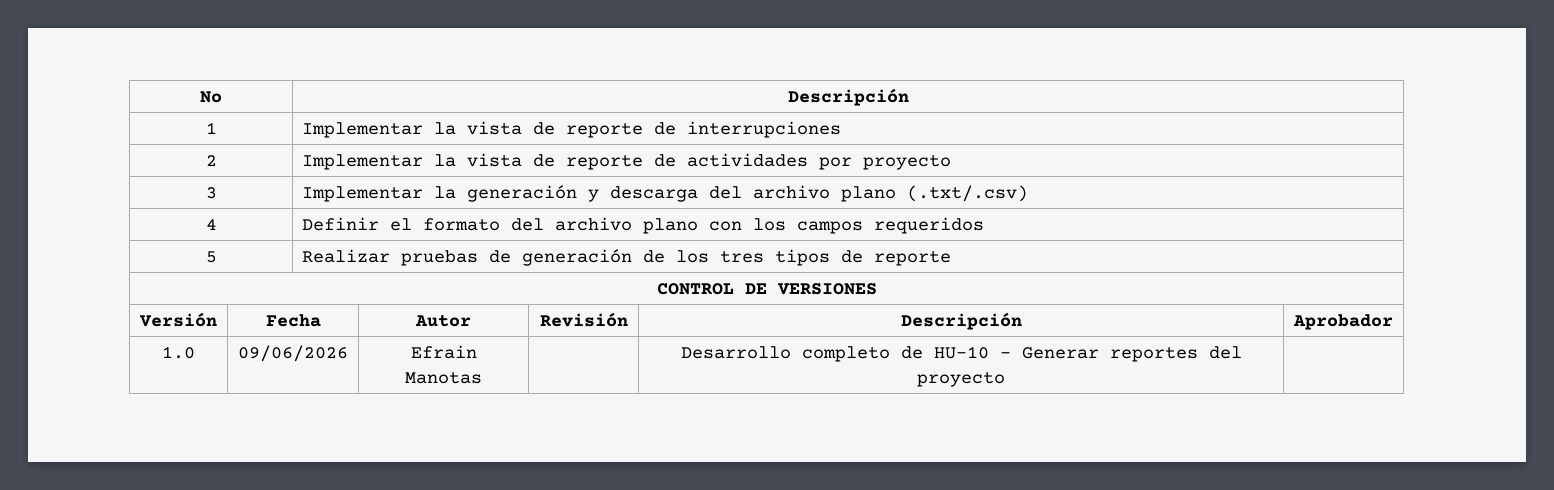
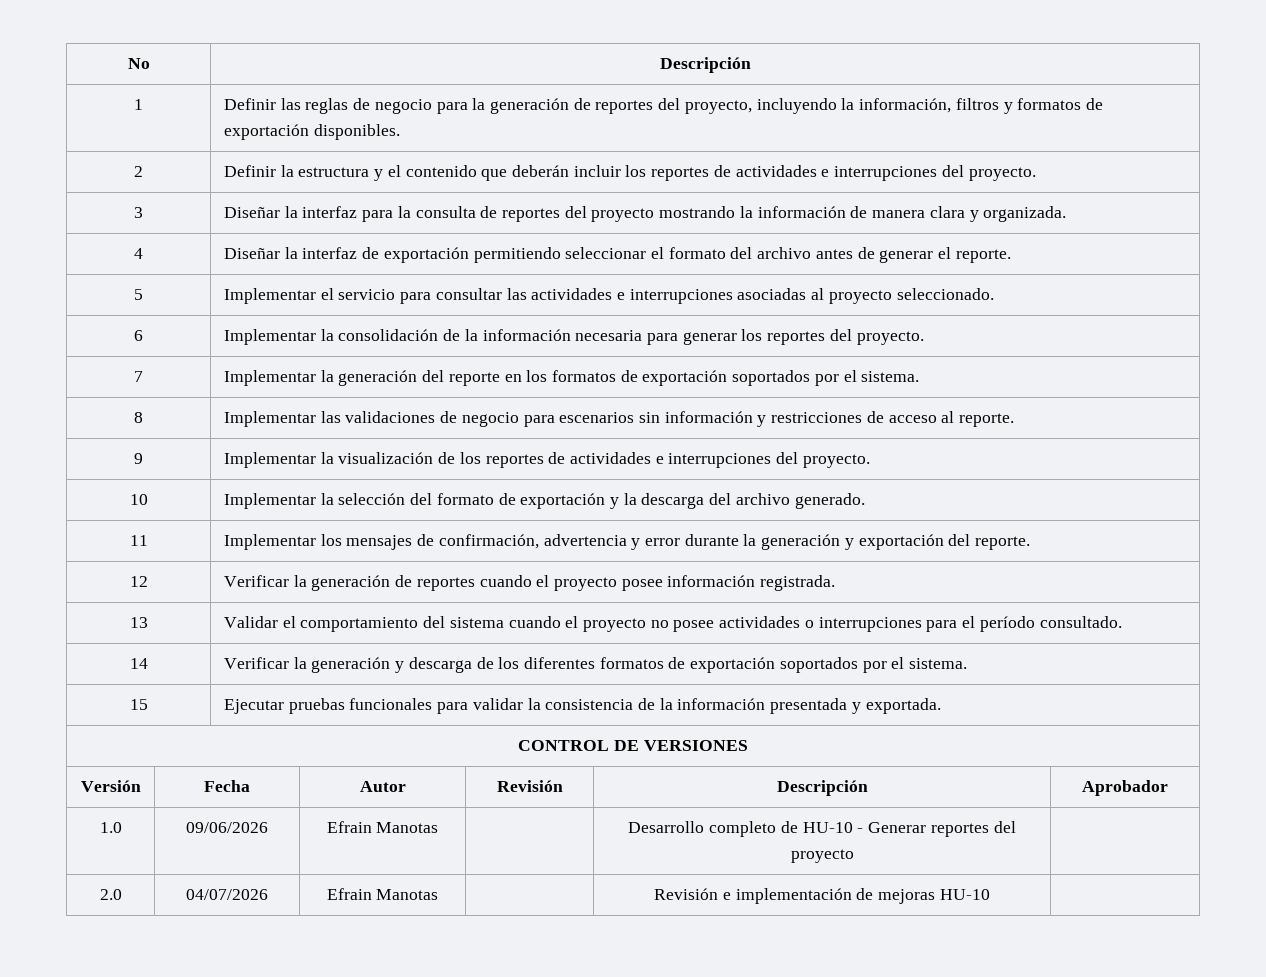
- 1 | Implementar la vista de reporte de interrupciones
- 2 | Implementar la vista de reporte de actividades por proyecto
- 3 | Implementar la generación y descarga del archivo plano (.txt/.csv)
- 4 | Definir el formato del archivo plano con los campos requeridos
- 5 | Realizar pruebas de generación de los tres tipos de reporte
+ 1 | Definir las reglas de negocio para la generación de reportes del proyecto, incluyendo la información, filtros y formatos de exportación disponibles.
+ 2 | Definir la estructura y el contenido que deberán incluir los reportes de actividades e interrupciones del proyecto.
+ 3 | Diseñar la interfaz para la consulta de reportes del proyecto mostrando la información de manera clara y organizada.
+ 4 | Diseñar la interfaz de exportación permitiendo seleccionar el formato del archivo antes de generar el reporte.
+ 5 | Implementar el servicio para consultar las actividades e interrupciones asociadas al proyecto seleccionado.
+ 6 | Implementar la consolidación de la información necesaria para generar los reportes del proyecto.
+ 7 | Implementar la generación del reporte en los formatos de exportación soportados por el sistema.
+ 8 | Implementar las validaciones de negocio para escenarios sin información y restricciones de acceso al reporte.
+ 9 | Implementar la visualización de los reportes de actividades e interrupciones del proyecto.
+ 10 | Implementar la selección del formato de exportación y la descarga del archivo generado.
+ 11 | Implementar los mensajes de confirmación, advertencia y error durante la generación y exportación del reporte.
+ 12 | Verificar la generación de reportes cuando el proyecto posee información registrada.
+ 13 | Validar el comportamiento del sistema cuando el proyecto no posee actividades o interrupciones para el período consultado.
+ 14 | Verificar la generación y descarga de los diferentes formatos de exportación soportados por el sistema.
+ 15 | Ejecutar pruebas funcionales para validar la consistencia de la información presentada y exportada.
+ 2.0 | 04/07/2026 | Efrain Manotas | | Revisión e implementación de mejoras HU-10 |

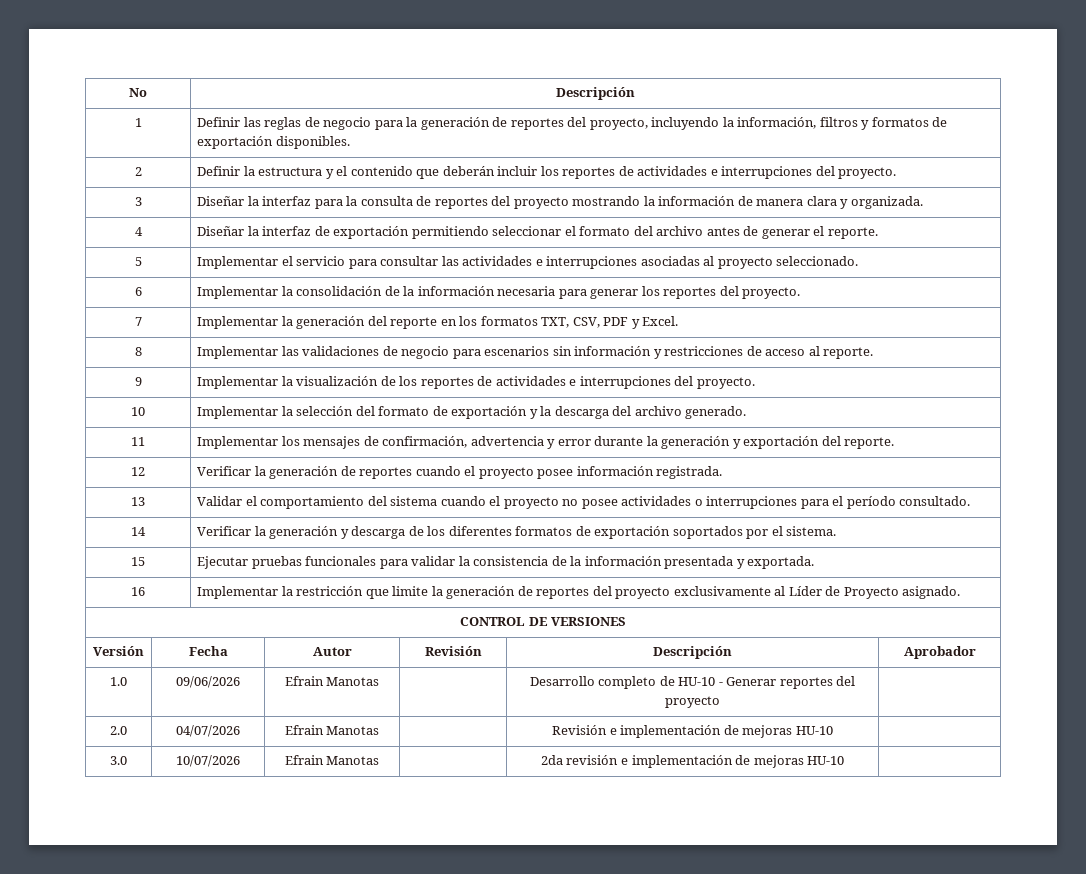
- 7 | Implementar la generación del reporte en los formatos de exportación soportados por el sistema.
+ 7 | Implementar la generación del reporte en los formatos TXT, CSV, PDF y Excel.
+ 16 | Implementar la restricción que limite la generación de reportes del proyecto exclusivamente al Líder de Proyecto asignado.
+ 3.0 | 10/07/2026 | Efrain Manotas | | 2da revisión e implementación de mejoras HU-10 |

